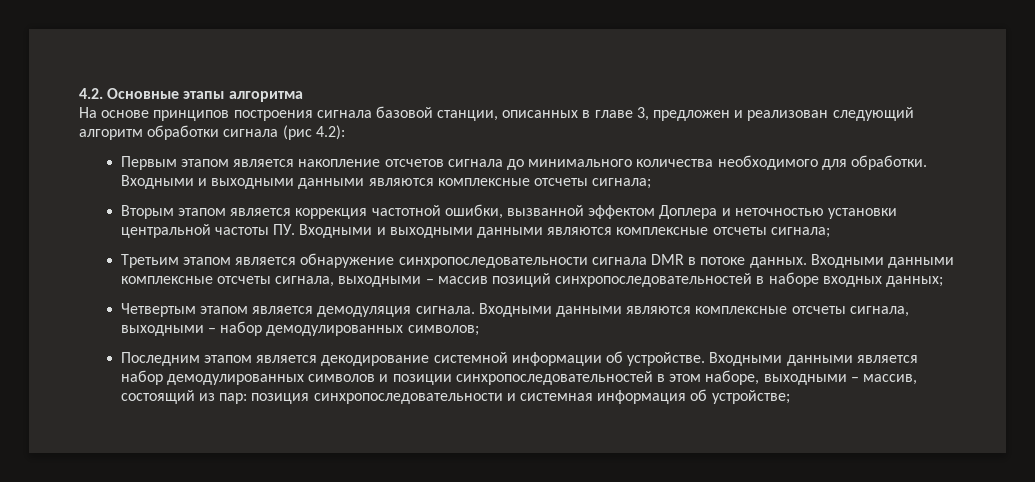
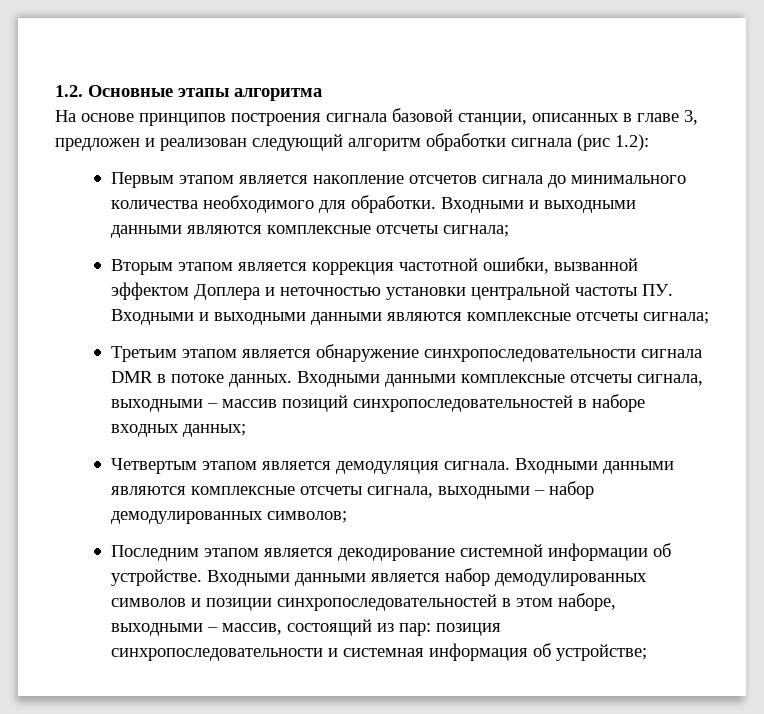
- 4.2. Основные этапы алгоритма
+ 1.2. Основные этапы алгоритма
- На основе принципов построения сигнала базовой станции, описанных в главе 3, предложен и реализован следующий алгоритм обработки сигнала (рис 4.2):
+ На основе принципов построения сигнала базовой станции, описанных в главе 3, предложен и реализован следующий алгоритм обработки сигнала (рис 1.2):

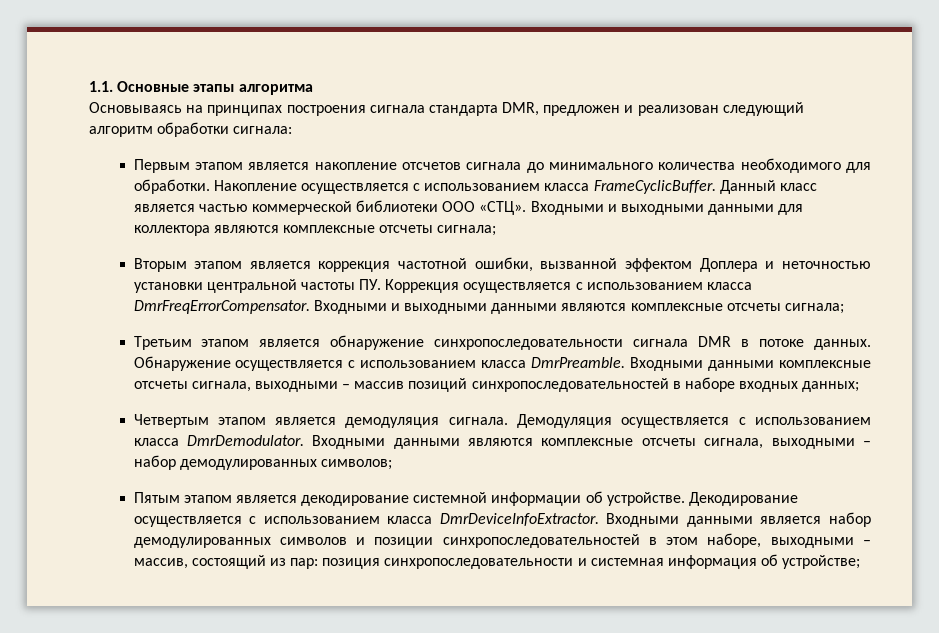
- 1.2. Основные этапы алгоритма
+ 1.1. Основные этапы алгоритма
- На основе принципов построения сигнала базовой станции, описанных в главе 3, предложен и реализован следующий алгоритм обработки сигнала (рис 1.2):
+ Основываясь на принципах построения сигнала стандарта DMR, предложен и реализован следующий алгоритм обработки сигнала:
- Первым этапом является накопление отсчетов сигнала до минимального количества необходимого для обработки. Входными и выходными данными являются комплексные отсчеты сигнала;
+ Первым этапом является накопление отсчетов сигнала до минимального количества необходимого для обработки. Накопление осуществляется с использованием класса FrameCyclicBuffer. Данный класс является частью коммерческой библиотеки ООО «СТЦ». Входными и выходными данными для коллектора являются комплексные отсчеты сигнала;
- Вторым этапом является коррекция частотной ошибки, вызванной эффектом Доплера и неточностью установки центральной частоты ПУ. Входными и выходными данными являются комплексные отсчеты сигнала;
+ Вторым этапом является коррекция частотной ошибки, вызванной эффектом Доплера и неточностью установки центральной частоты ПУ. Коррекция осуществляется с использованием класса DmrFreqErrorCompensator. Входными и выходными данными являются комплексные отсчеты сигнала;
+ Обнаружение осуществляется с использованием класса DmrPreamble.
+ Демодуляция осуществляется с использованием класса DmrDemodulator.
- Последним этапом является декодирование системной информации об устройстве.
+ Пятым этапом является декодирование системной информации об устройстве.
+ Декодирование осуществляется с использованием класса DmrDeviceInfoExtractor.

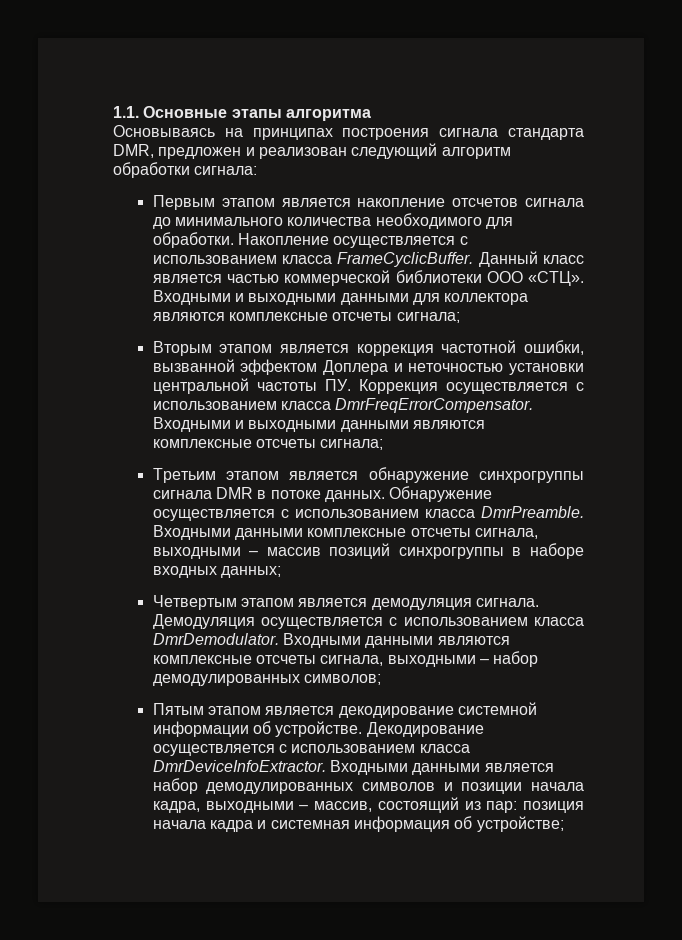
- Третьим этапом является обнаружение синхропоследовательности сигнала DMR в потоке данных.
+ Третьим этапом является обнаружение синхрогруппы сигнала DMR в потоке данных.
- Входными данными комплексные отсчеты сигнала, выходными – массив позиций синхропоследовательностей в наборе входных данных;
+ Входными данными комплексные отсчеты сигнала, выходными – массив позиций синхрогруппы в наборе входных данных;
- Входными данными является набор демодулированных символов и позиции синхропоследовательностей в этом наборе, выходными – массив, состоящий из пар: позиция синхропоследовательности и системная информация об устройстве;
+ Входными данными является набор демодулированных символов и позиции начала кадра, выходными – массив, состоящий из пар: позиция начала кадра и системная информация об устройстве;

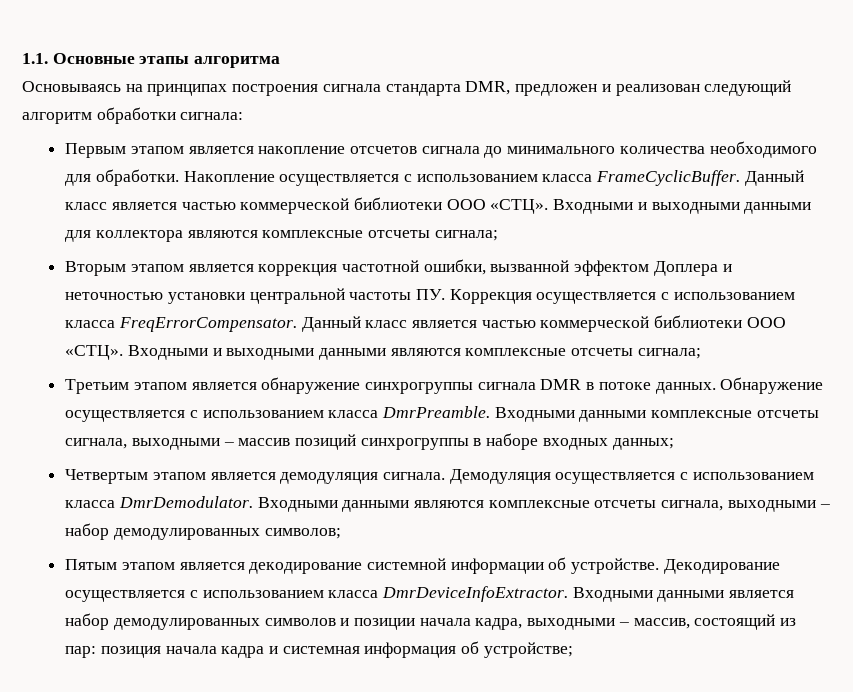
- Вторым этапом является коррекция частотной ошибки, вызванной эффектом Доплера и неточностью установки центральной частоты ПУ. Коррекция осуществляется с использованием класса DmrFreqErrorCompensator.
+ Вторым этапом является коррекция частотной ошибки, вызванной эффектом Доплера и неточностью установки центральной частоты ПУ. Коррекция осуществляется с использованием класса FreqErrorCompensator. Данный класс является частью коммерческой библиотеки ООО «СТЦ».

